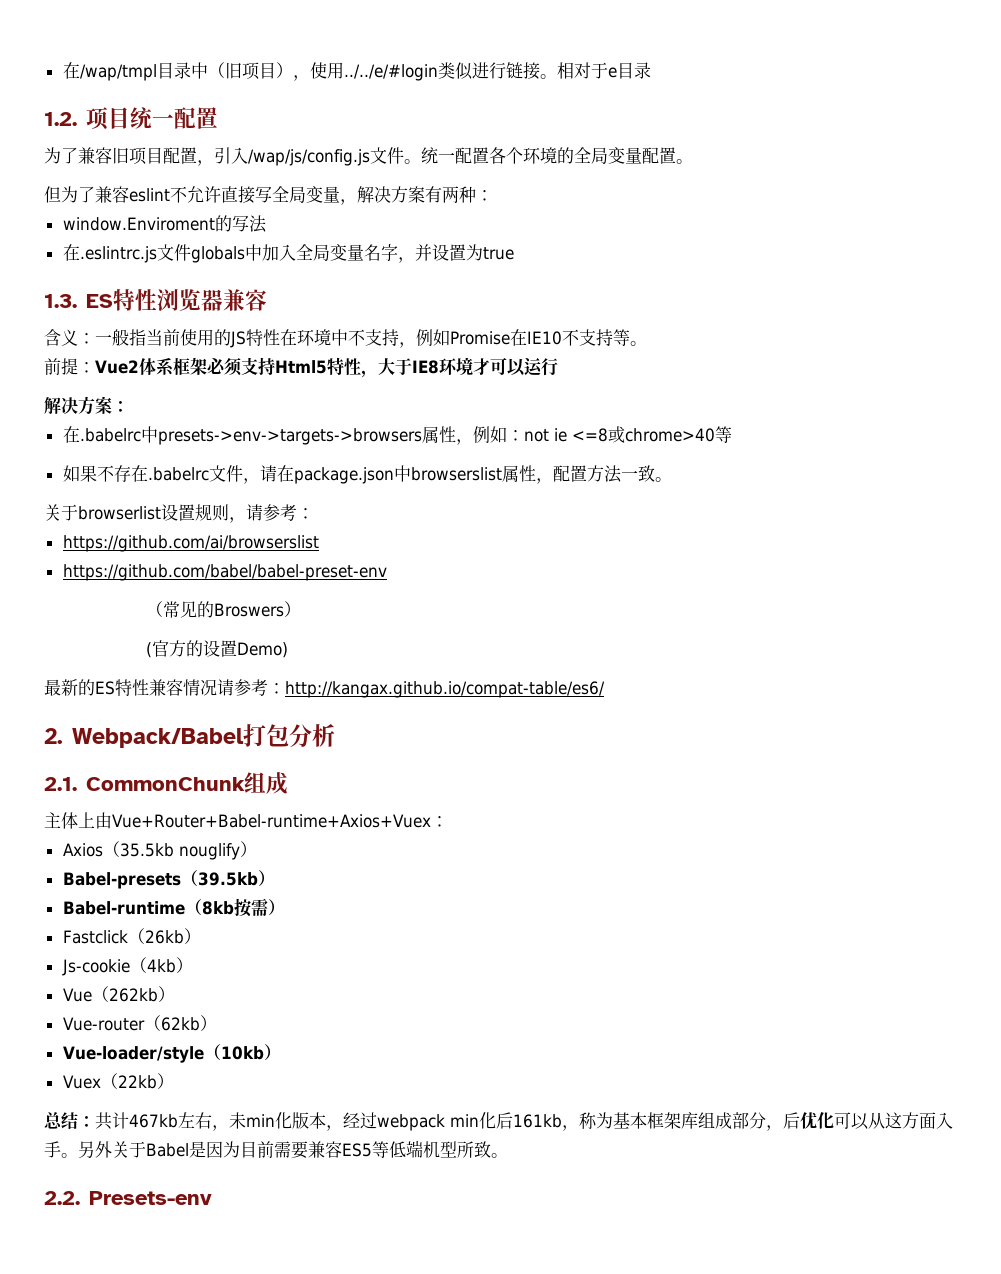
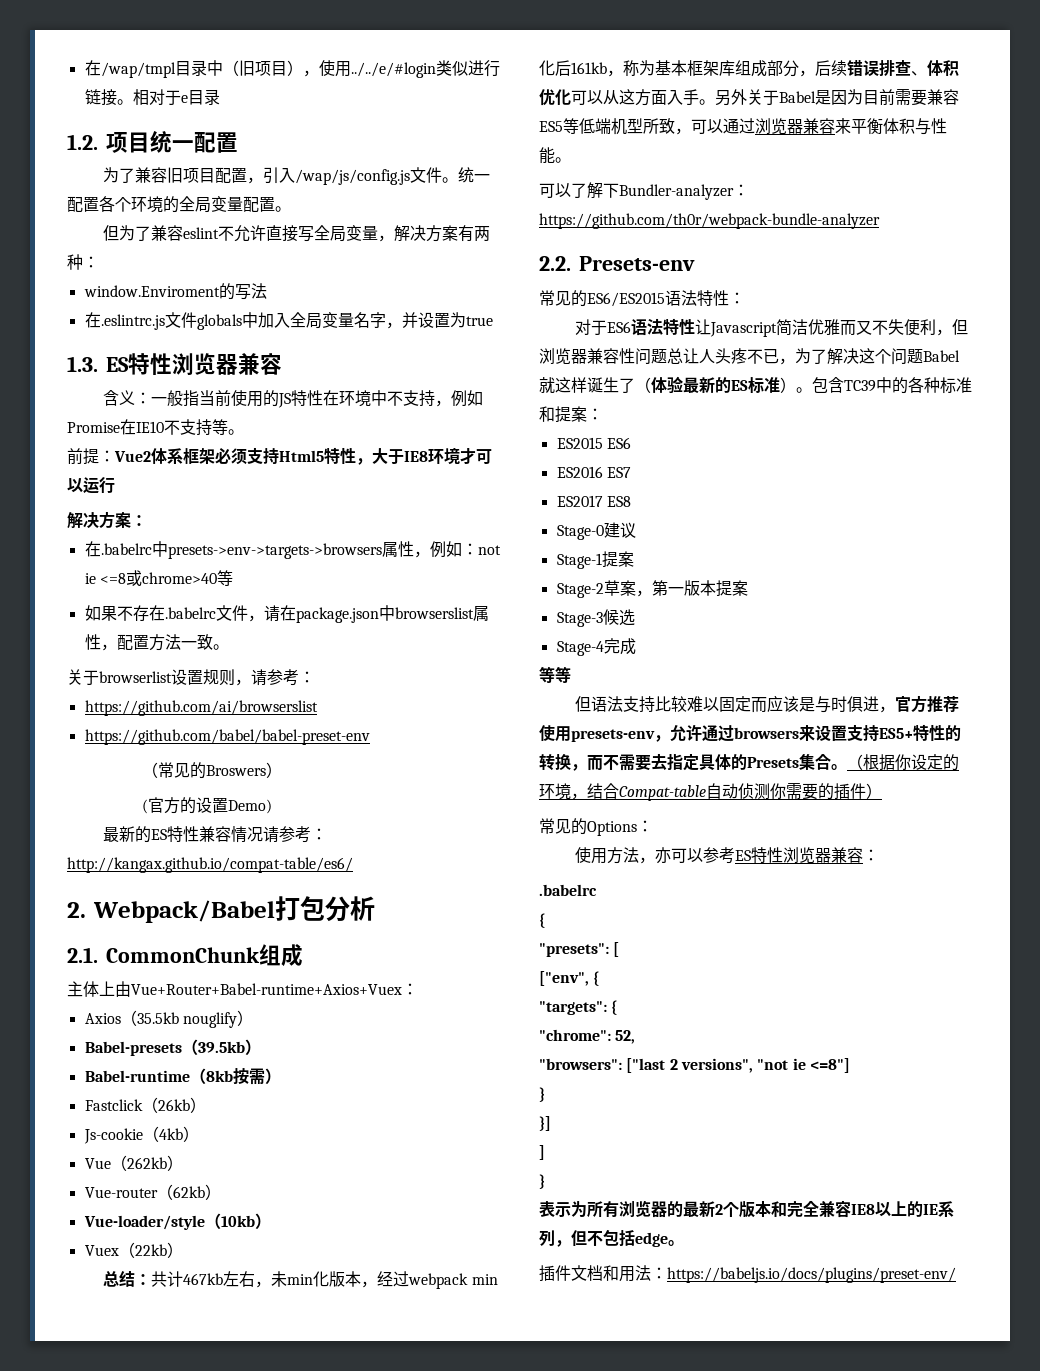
- 总结：共计467kb左右，未min化版本，经过webpack min化后161kb，称为基本框架库组成部分，后优化可以从这方面入手。
+ 总结：共计467kb左右，未min化版本，经过webpack min化后161kb，称为基本框架库组成部分，后续错误排查、体积优化可以从这方面入手。
- 另外关于Babel是因为目前需要兼容ES5等低端机型所致。
+ 另外关于Babel是因为目前需要兼容ES5等低端机型所致，可以通过浏览器兼容来平衡体积与性能。
+ 可以了解下Bundler-analyzer：https://github.com/th0r/webpack-bundle-analyzer
  2.2. Presets-env
+ 常见的ES6/ES2015语法特性：
+ 对于ES6语法特性让Javascript简洁优雅而又不失便利，但浏览器兼容性问题总让人头疼不已，为了解决这个问题Babel就这样诞生了（体验最新的ES标准）。包含TC39中的各种标准和提案：
+ ES2015 ES6
+ ES2016 ES7
+ ES2017 ES8
+ Stage-0建议
+ Stage-1提案
+ Stage-2草案，第一版本提案
+ Stage-3候选
+ Stage-4完成
+ 等等
+ 但语法支持比较难以固定而应该是与时俱进，官方推荐使用presets-env，允许通过browsers来设置支持ES5+特性的转换，而不需要去指定具体的Presets集合。（根据你设定的环境，结合Compat-table自动侦测你需要的插件）
+ 常见的Options：
+ 使用方法，亦可以参考ES特性浏览器兼容：
+ .babelrc
+ {
+ "presets": [
+ ["env", {
+ "targets": {
+ "chrome": 52,
+ "browsers": ["last 2 versions", "not ie <=8"]
+ }
+ }]
+ ]
+ }
+ 表示为所有浏览器的最新2个版本和完全兼容IE8以上的IE系列，但不包括edge。
+ 插件文档和用法：https://babeljs.io/docs/plugins/preset-env/

